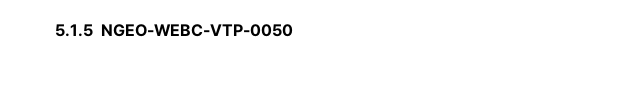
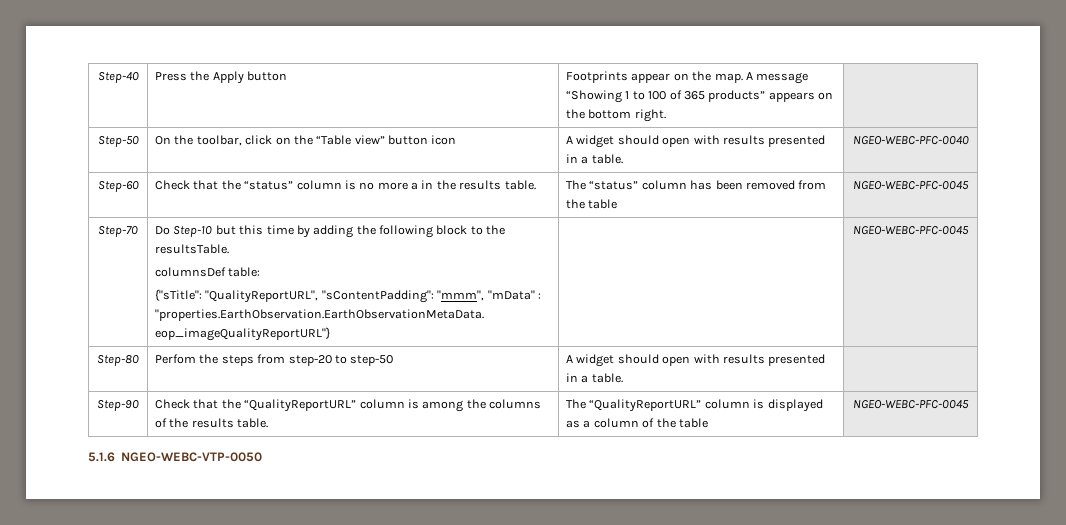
- 5.1.5 NGEO-WEBC-VTP-0050
+ Step-40 | Press the Apply button | Footprints appear on the map. A message “Showing 1 to 100 of 365 products” appears on the bottom right. |
+ Step-50 | On the toolbar, click on the “Table view” button icon | A widget should open with results presented in a table. | NGEO-WEBC-PFC-0040
+ Step-60 | Check that the “status” column is no more a in the results table. | The “status” column has been removed from the table | NGEO-WEBC-PFC-0045
+ Step-70 | Do Step-10 but this time by adding the following block to the resultsTable.
+ columnsDef table:
+ {"sTitle": "QualityReportURL", "sContentPadding": "mmm", "mData" : "properties.EarthObservation.EarthObservationMetaData. eop_imageQualityReportURL"} | | NGEO-WEBC-PFC-0045
+ Step-80 | Perfom the steps from step-20 to step-50 | A widget should open with results presented in a table. |
+ Step-90 | Check that the “QualityReportURL” column is among the columns of the results table. | The “QualityReportURL” column is displayed as a column of the table | NGEO-WEBC-PFC-0045
+ 5.1.6 NGEO-WEBC-VTP-0050

